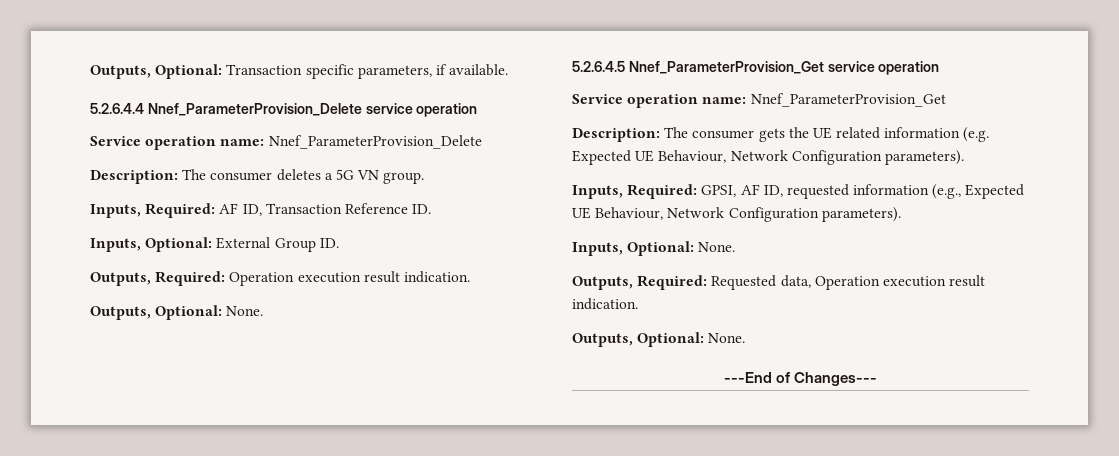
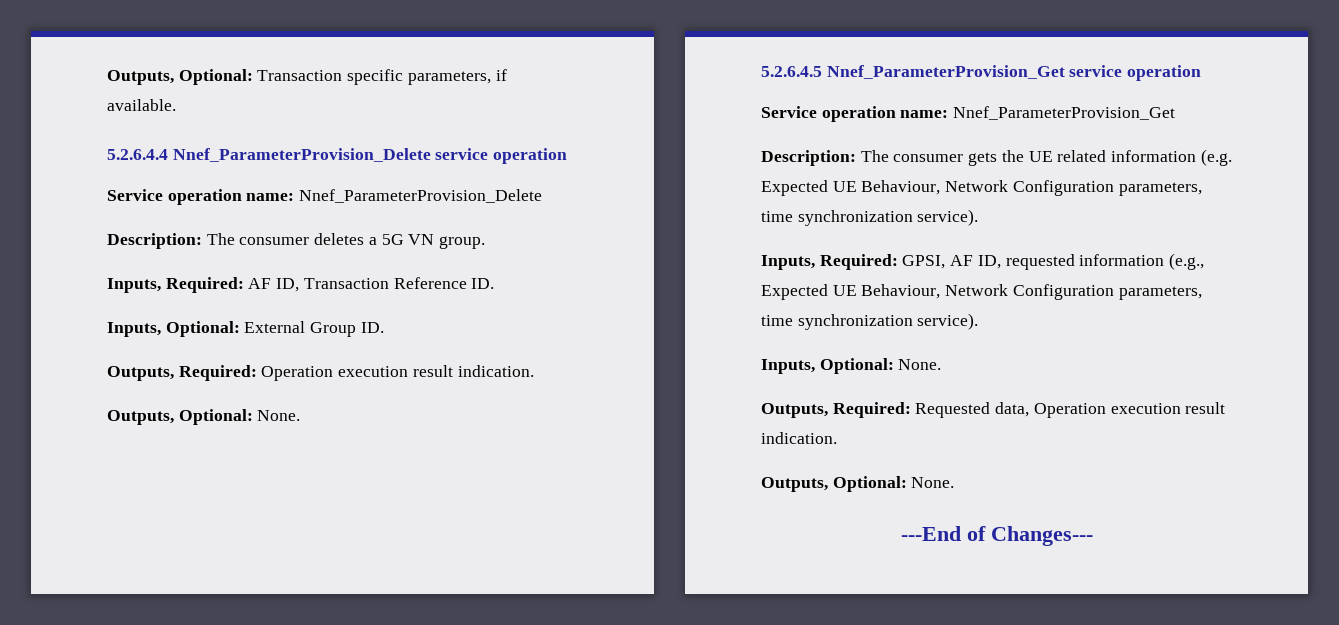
- Description: The consumer gets the UE related information (e.g. Expected UE Behaviour, Network Configuration parameters).
+ Description: The consumer gets the UE related information (e.g. Expected UE Behaviour, Network Configuration parameters, time synchronization service).
- Inputs, Required: GPSI, AF ID, requested information (e.g., Expected UE Behaviour, Network Configuration parameters).
+ Inputs, Required: GPSI, AF ID, requested information (e.g., Expected UE Behaviour, Network Configuration parameters, time synchronization service).

